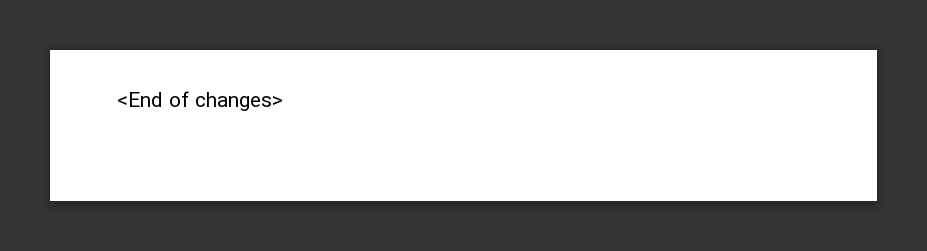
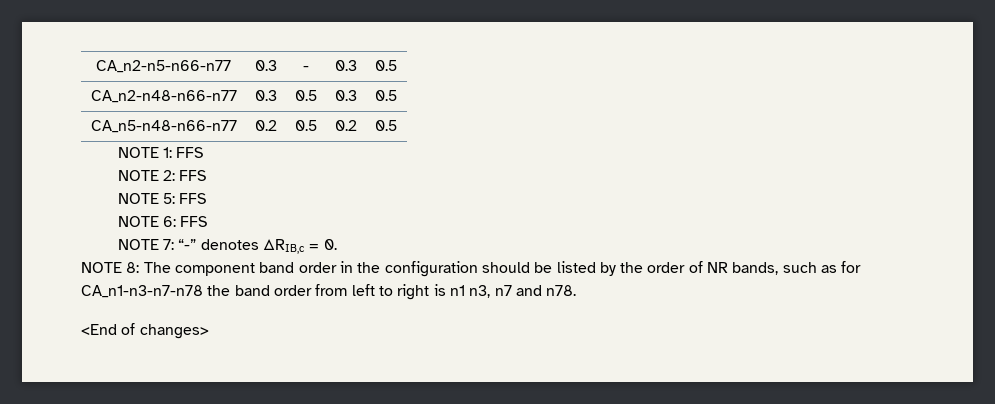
+ CA_n2-n5-n66-n77 | 0.3 | - | 0.3 | 0.5
+ CA_n2-n48-n66-n77 | 0.3 | 0.5 | 0.3 | 0.5
+ CA_n5-n48-n66-n77 | 0.2 | 0.5 | 0.2 | 0.5
+ NOTE 1: FFS
+ NOTE 2: FFS
+ NOTE 5: FFS
+ NOTE 6: FFS
+ NOTE 7: “-” denotes ΔRIB,c = 0.
+ NOTE 8: The component band order in the configuration should be listed by the order of NR bands, such as for CA_n1-n3-n7-n78 the band order from left to right is n1 n3, n7 and n78.

